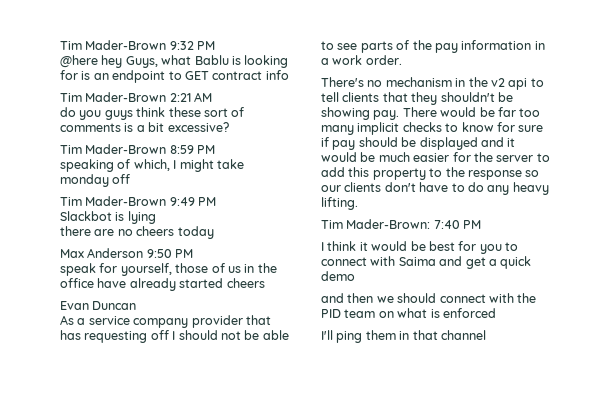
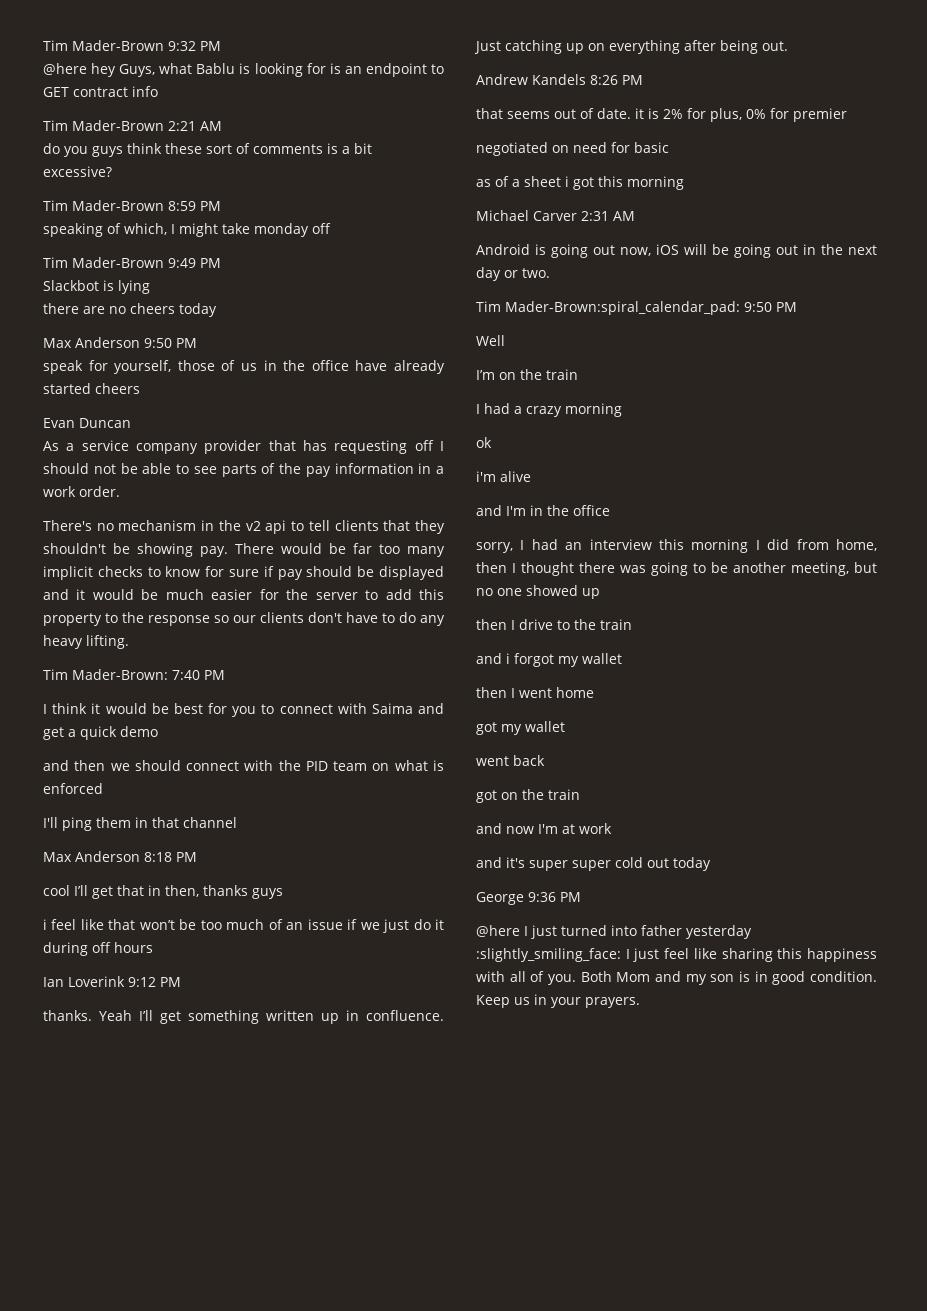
+ Max Anderson 8:18 PM
+ cool I’ll get that in then, thanks guys
+ i feel like that won’t be too much of an issue if we just do it during off hours
+ Ian Loverink 9:12 PM
+ thanks. Yeah I’ll get something written up in confluence. Just catching up on everything after being out.
+ Andrew Kandels 8:26 PM
+ that seems out of date. it is 2% for plus, 0% for premier
+ negotiated on need for basic
+ as of a sheet i got this morning
+ Michael Carver 2:31 AM
+ Android is going out now, iOS will be going out in the next day or two.
+ Tim Mader-Brown:spiral_calendar_pad: 9:50 PM
+ Well
+ I’m on the train
+ I had a crazy morning
+ ok
+ i'm alive
+ and I'm in the office
+ sorry, I had an interview this morning I did from home, then I thought there was going to be another meeting, but no one showed up
+ then I drive to the train
+ and i forgot my wallet
+ then I went home
+ got my wallet
+ went back
+ got on the train
+ and now I'm at work
+ and it's super super cold out today
+ George 9:36 PM
+ @here I just turned into father yesterday :slightly_smiling_face: I just feel like sharing this happiness with all of you. Both Mom and my son is in good condition. Keep us in your prayers.

